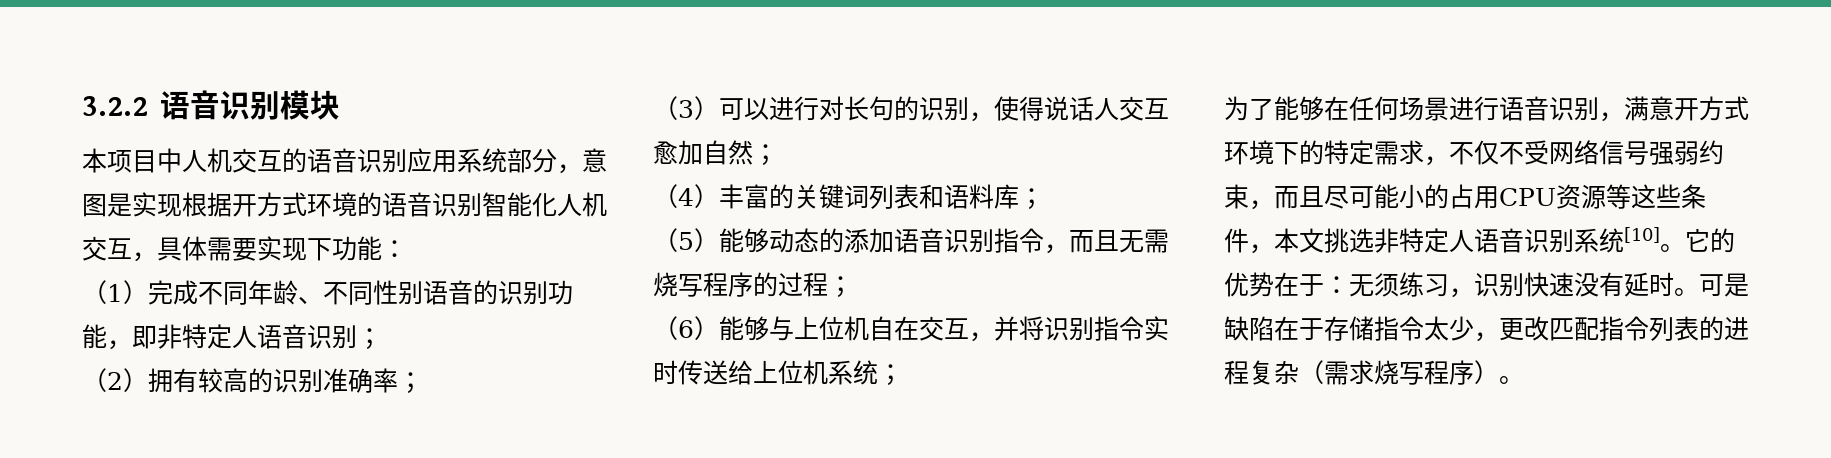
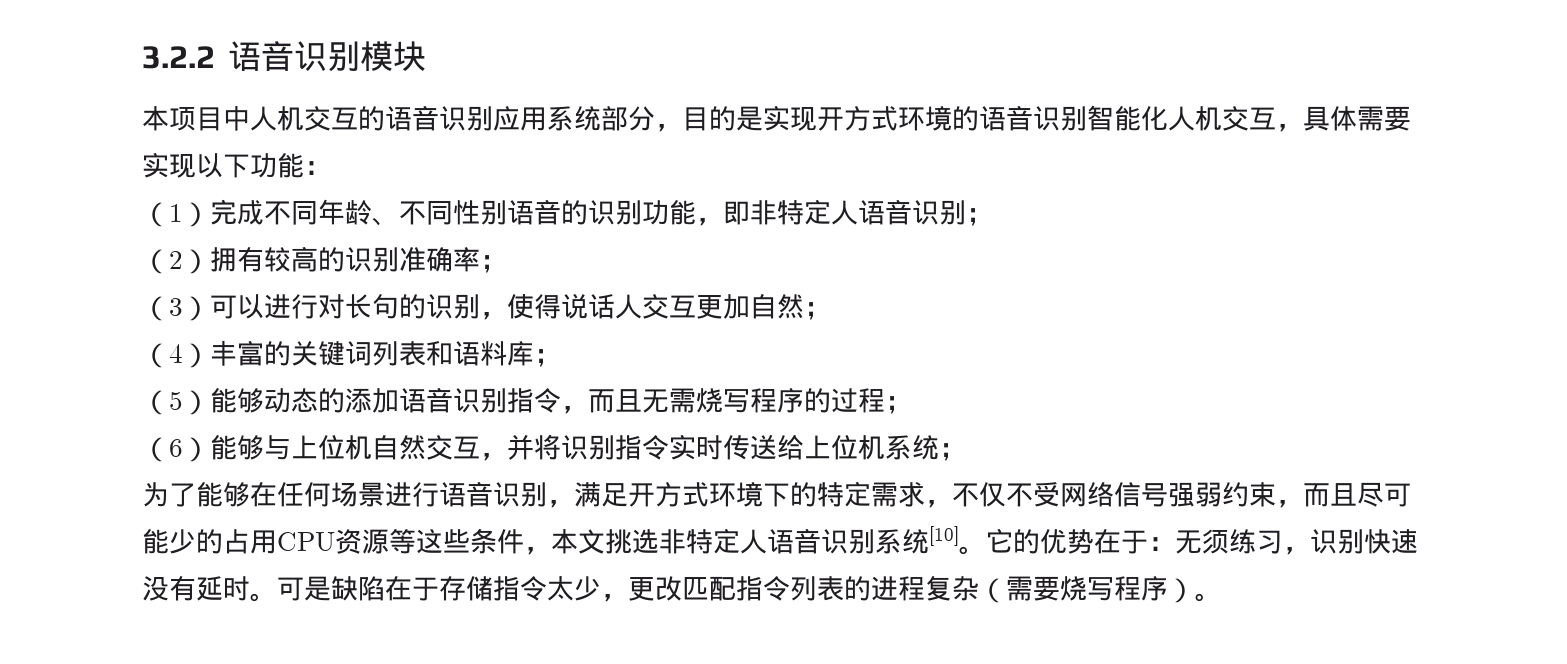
- 本项目中人机交互的语音识别应用系统部分，意图是实现根据开方式环境的语音识别智能化人机交互，具体需要实现下功能：
+ 本项目中人机交互的语音识别应用系统部分，目的是实现开方式环境的语音识别智能化人机交互，具体需要实现以下功能：
- （3）可以进行对长句的识别，使得说话人交互愈加自然；
+ （3）可以进行对长句的识别，使得说话人交互更加自然；
- （6）能够与上位机自在交互，并将识别指令实时传送给上位机系统；
+ （6）能够与上位机自然交互，并将识别指令实时传送给上位机系统；
- 为了能够在任何场景进行语音识别，满意开方式环境下的特定需求，不仅不受网络信号强弱约束，而且尽可能小的占用CPU资源等这些条件，本文挑选非特定人语音识别系统[10]。
+ 为了能够在任何场景进行语音识别，满足开方式环境下的特定需求，不仅不受网络信号强弱约束，而且尽可能少的占用CPU资源等这些条件，本文挑选非特定人语音识别系统[10]。
- 可是缺陷在于存储指令太少，更改匹配指令列表的进程复杂（需求烧写程序）。
+ 可是缺陷在于存储指令太少，更改匹配指令列表的进程复杂（需要烧写程序）。

